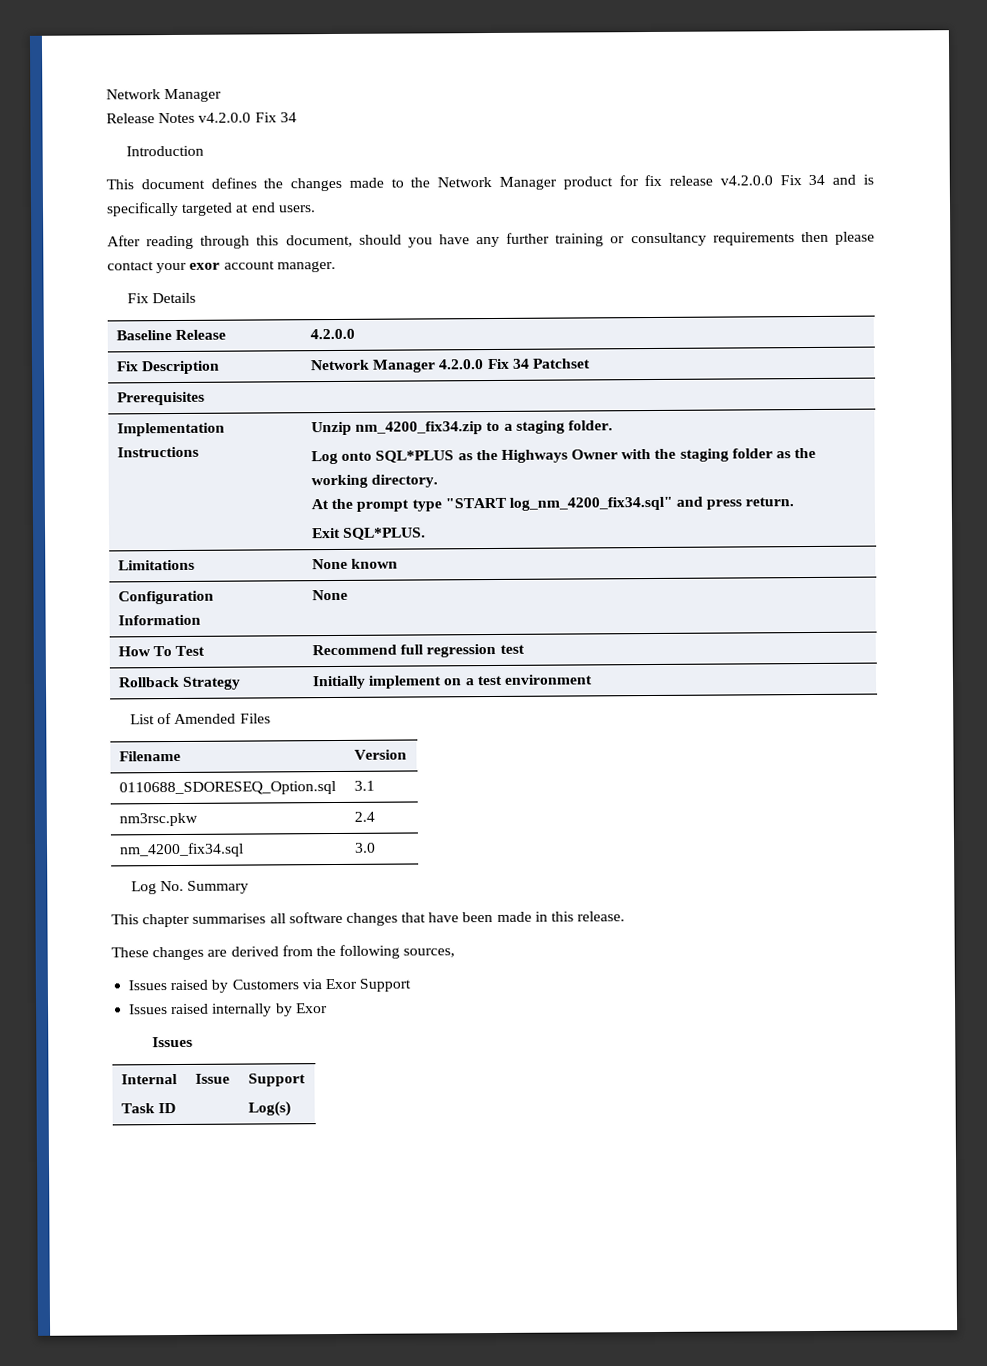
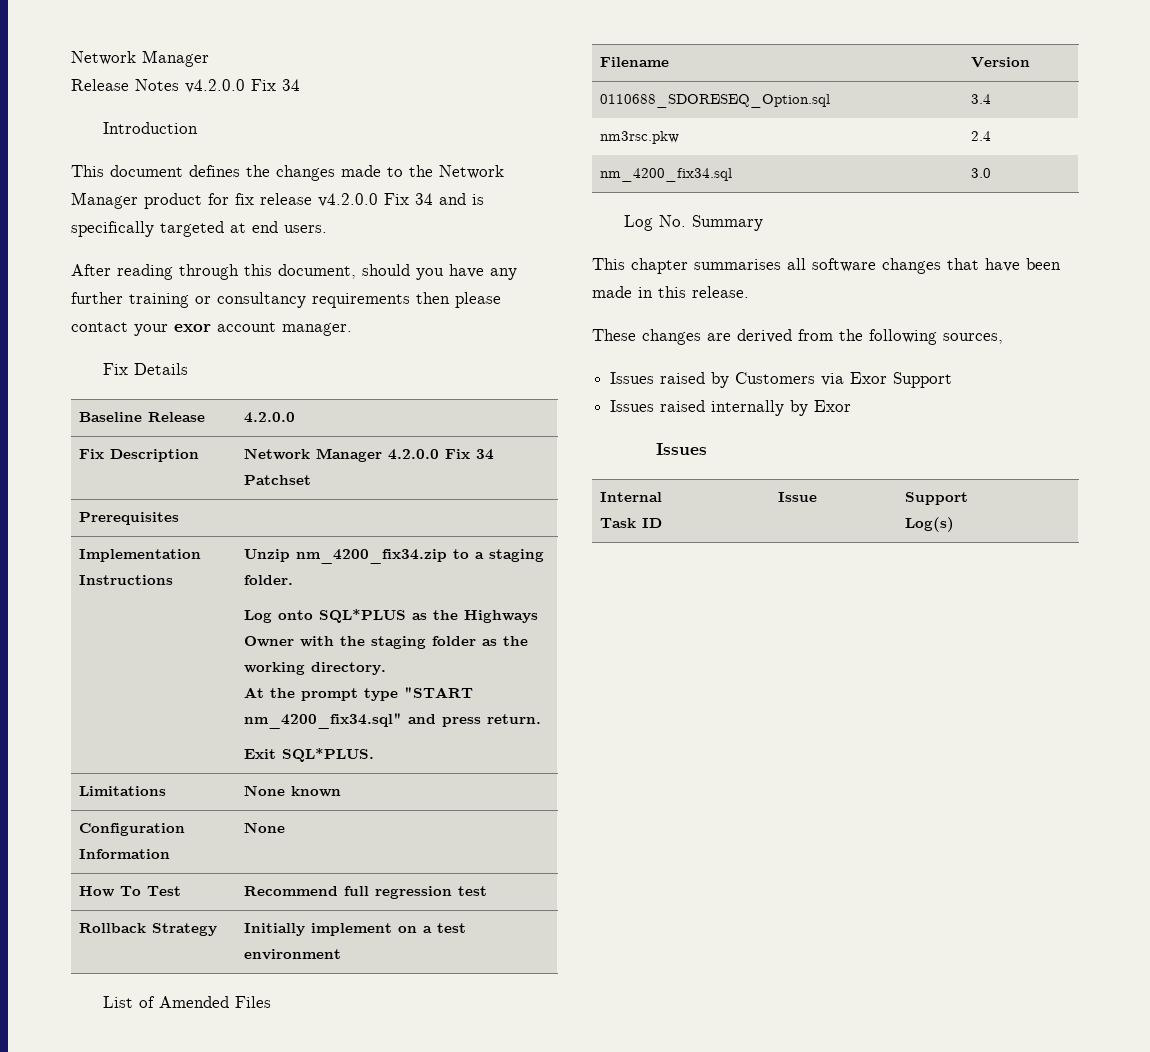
  Implementation Instructions | Unzip nm_4200_fix34.zip to a staging folder.
  Log onto SQL*PLUS as the Highways Owner with the staging folder as the working directory.
- At the prompt type "START log_nm_4200_fix34.sql" and press return.
+ At the prompt type "START nm_4200_fix34.sql" and press return.
- 0110688_SDORESEQ_Option.sql | 3.1
+ 0110688_SDORESEQ_Option.sql | 3.4

